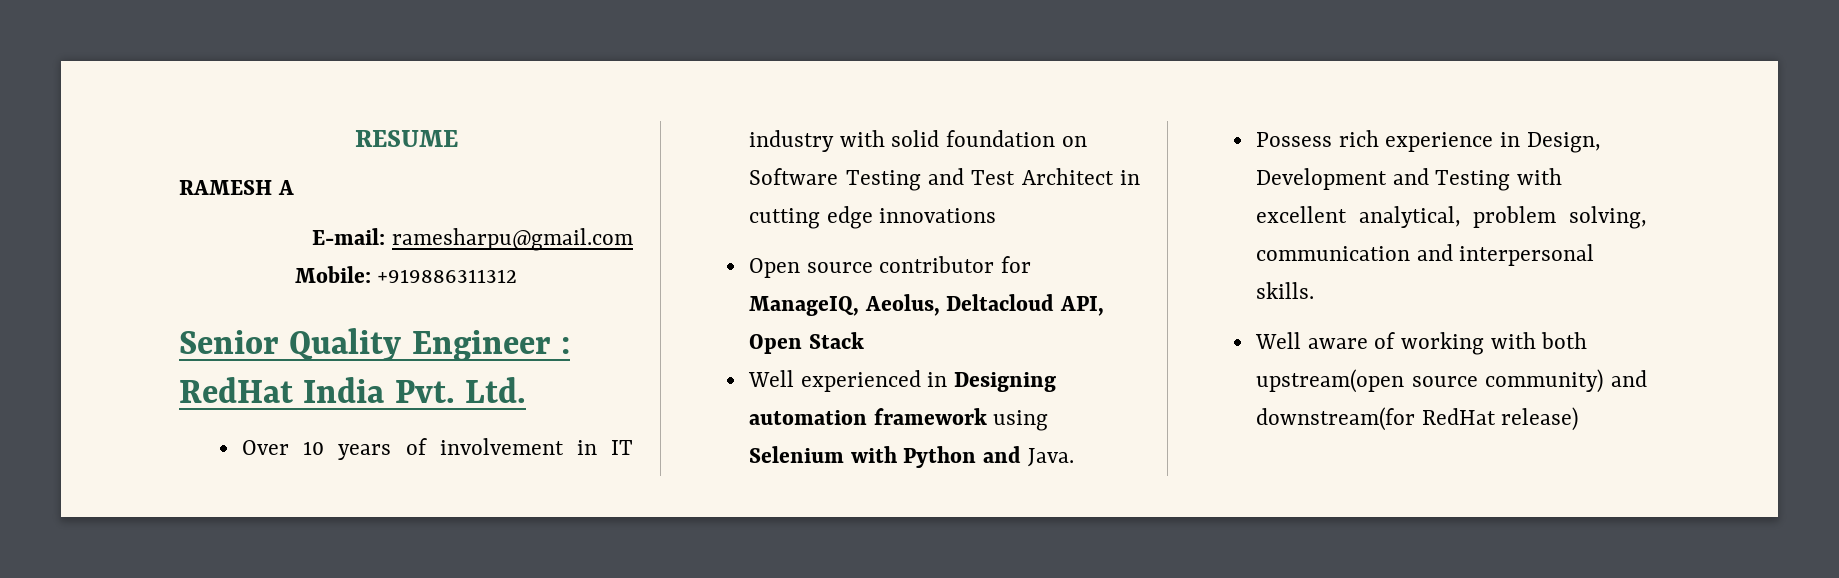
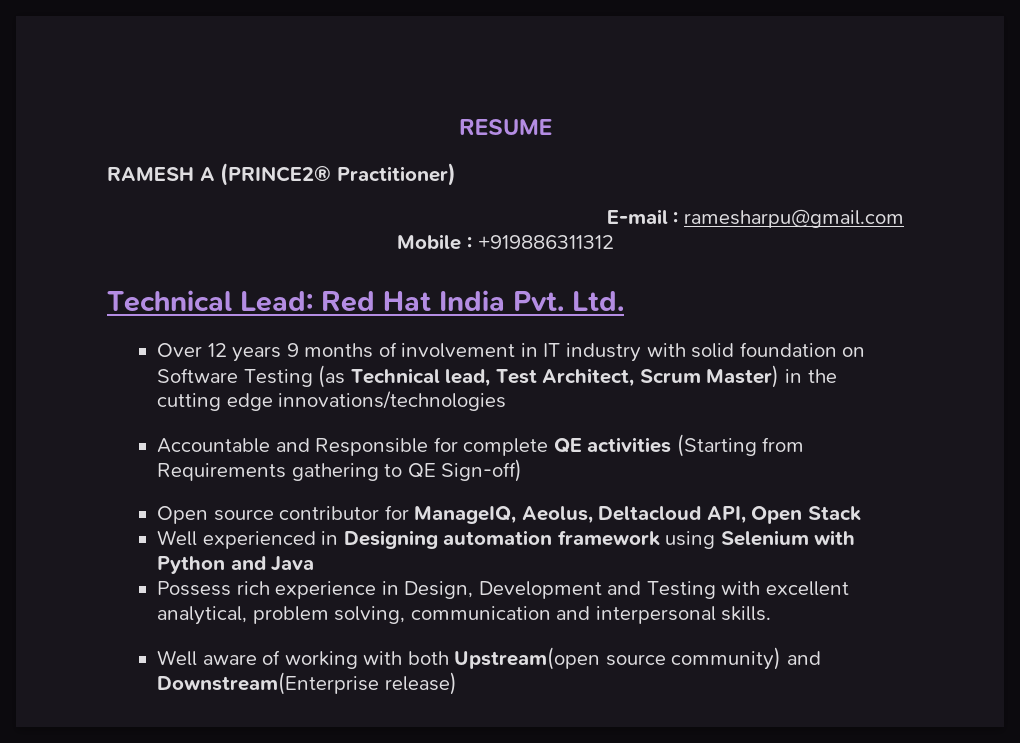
- RAMESH A
- E-mail: ramesharpu@gmail.com
+ RAMESH A (PRINCE2® Practitioner)
+ E-mail : ramesharpu@gmail.com
- Mobile: +919886311312
+ Mobile : +919886311312
- Senior Quality Engineer : RedHat India Pvt. Ltd.
+ Technical Lead: Red Hat India Pvt. Ltd.
- Over 10 years of involvement in IT industry with solid foundation on Software Testing and Test Architect in cutting edge innovations
+ Over 12 years 9 months of involvement in IT industry with solid foundation on Software Testing (as Technical lead, Test Architect, Scrum Master) in the cutting edge innovations/technologies
+ Accountable and Responsible for complete QE activities (Starting from Requirements gathering to QE Sign-off)
- Well experienced in Designing automation framework using Selenium with Python and Java.
+ Well experienced in Designing automation framework using Selenium with Python and Java
- Well aware of working with both upstream(open source community) and downstream(for RedHat release)
+ Well aware of working with both Upstream(open source community) and Downstream(Enterprise release)

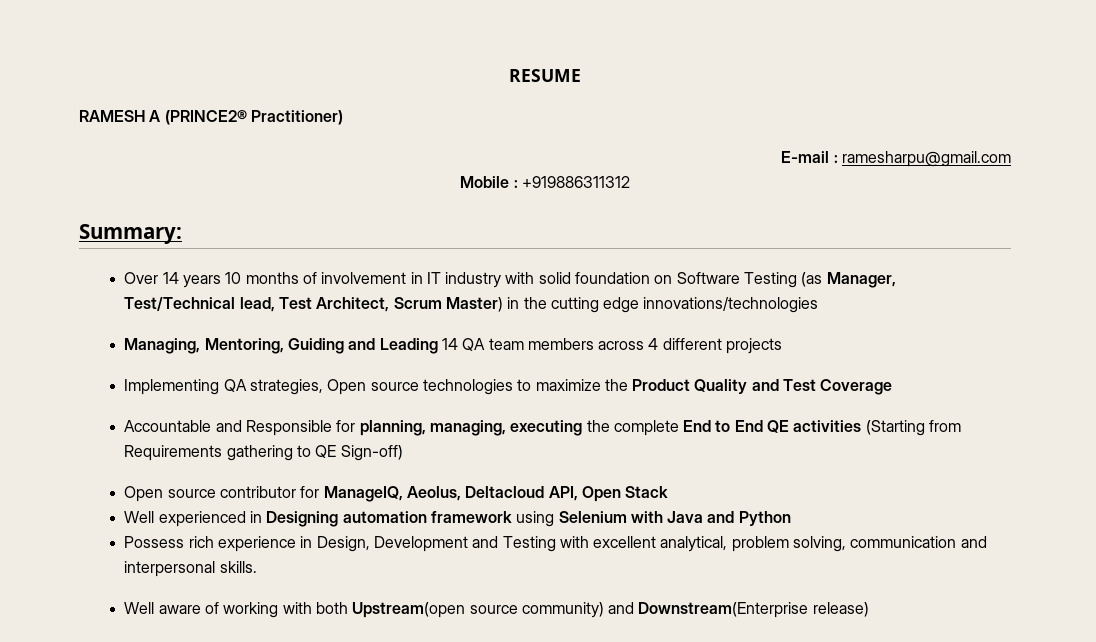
- Technical Lead: Red Hat India Pvt. Ltd.
- Over 12 years 9 months of involvement in IT industry with solid foundation on Software Testing (as Technical lead, Test Architect, Scrum Master) in the cutting edge innovations/technologies
+ Summary:
+ Over 14 years 10 months of involvement in IT industry with solid foundation on Software Testing (as Manager, Test/Technical lead, Test Architect, Scrum Master) in the cutting edge innovations/technologies
- Accountable and Responsible for complete QE activities (Starting from Requirements gathering to QE Sign-off)
+ Managing, Mentoring, Guiding and Leading 14 QA team members across 4 different projects
+ Implementing QA strategies, Open source technologies to maximize the Product Quality and Test Coverage
+ Accountable and Responsible for planning, managing, executing the complete End to End QE activities (Starting from Requirements gathering to QE Sign-off)
- Well experienced in Designing automation framework using Selenium with Python and Java
+ Well experienced in Designing automation framework using Selenium with Java and Python

